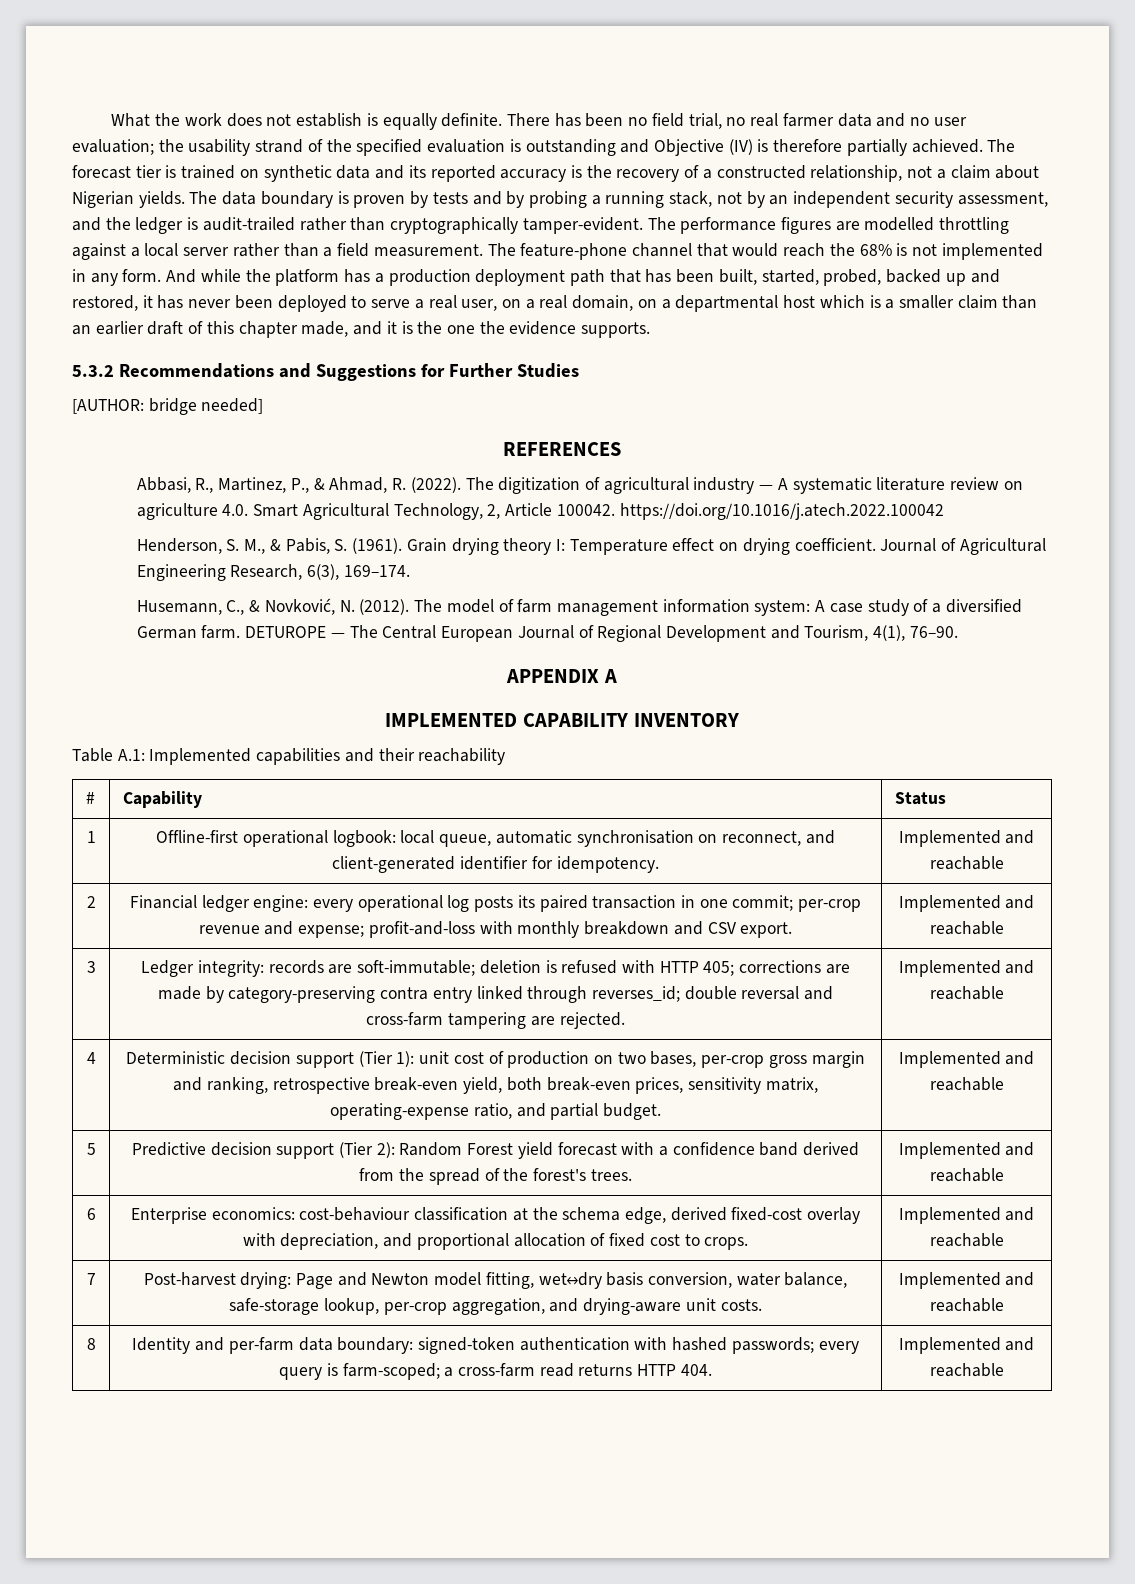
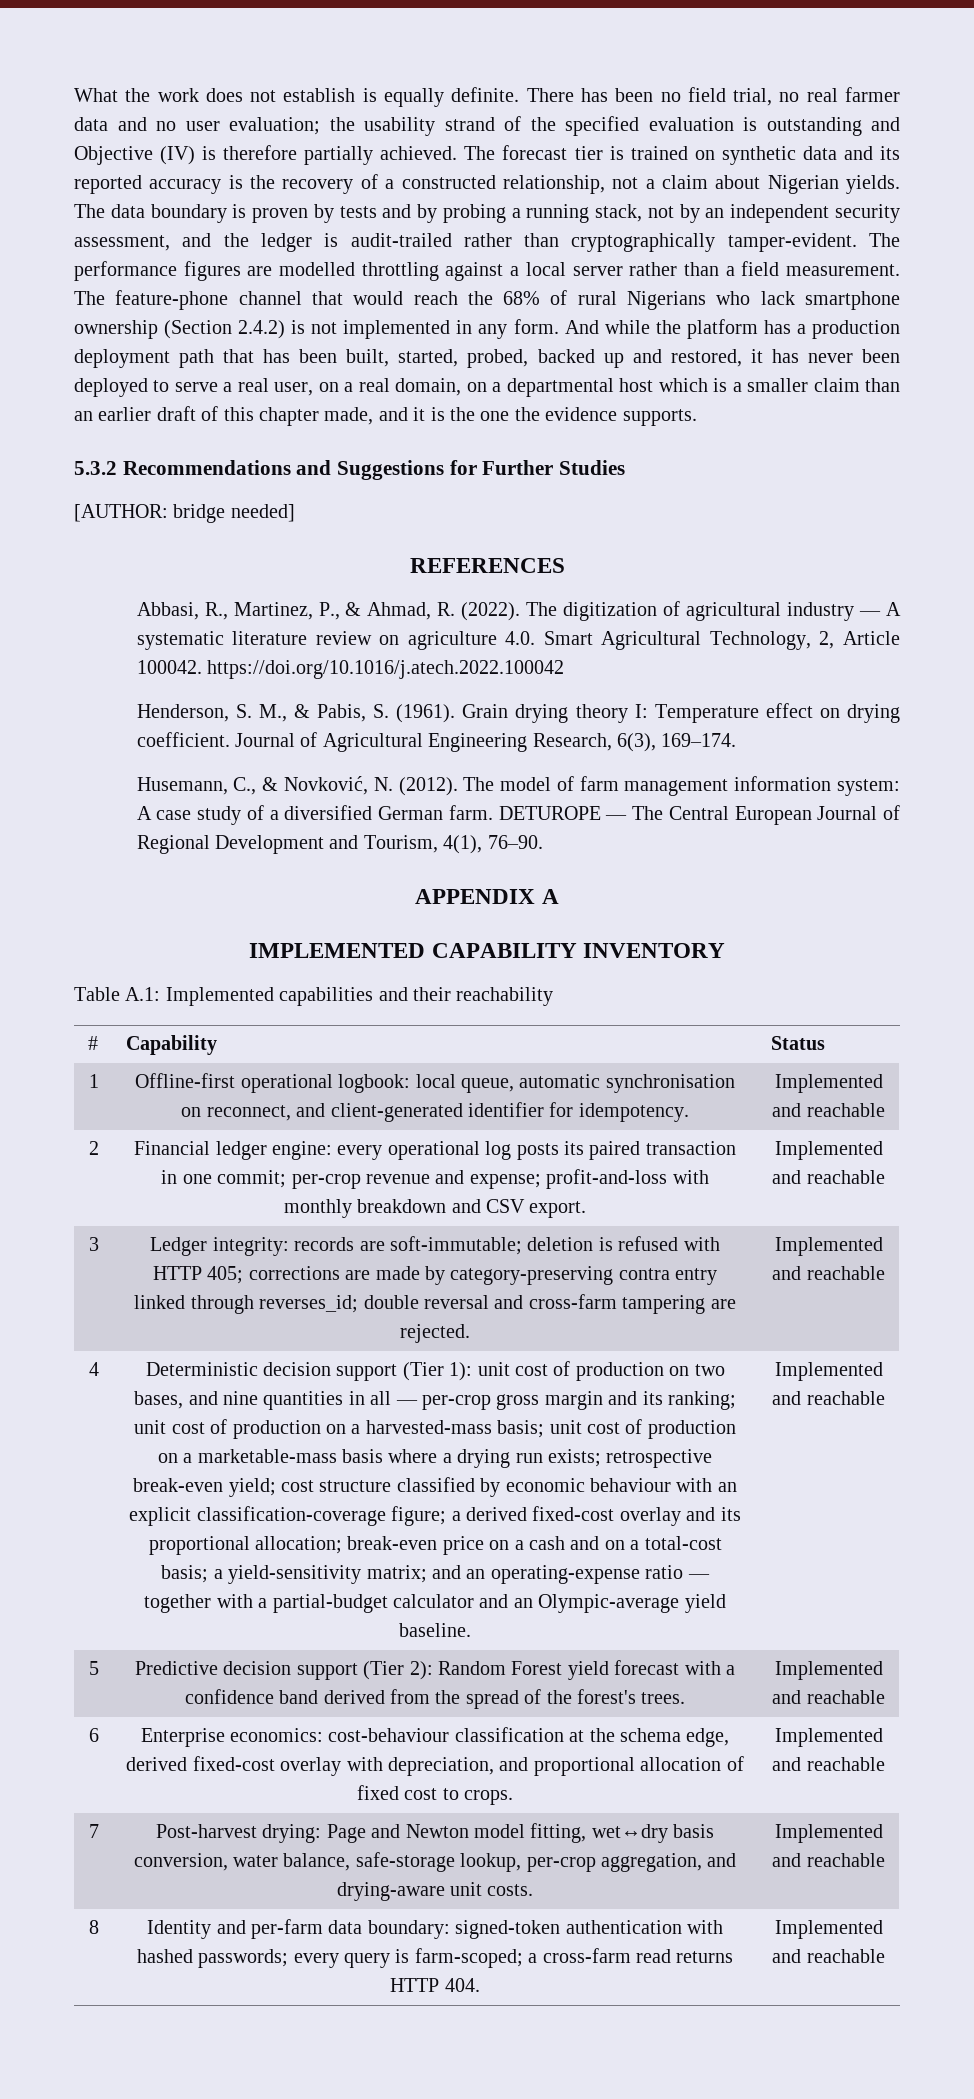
- The feature-phone channel that would reach the 68% is not implemented in any form.
+ The feature-phone channel that would reach the 68% of rural Nigerians who lack smartphone ownership (Section 2.4.2) is not implemented in any form.
- Deterministic decision support (Tier 1): unit cost of production on two bases, per-crop gross margin and ranking, retrospective break-even yield, both break-even prices, sensitivity matrix, operating-expense ratio, and partial budget.
+ Deterministic decision support (Tier 1): unit cost of production on two bases, and nine quantities in all — per-crop gross margin and its ranking; unit cost of production on a harvested-mass basis; unit cost of production on a marketable-mass basis where a drying run exists; retrospective break-even yield; cost structure classified by economic behaviour with an explicit classification-coverage figure; a derived fixed-cost overlay and its proportional allocation; break-even price on a cash and on a total-cost basis; a yield-sensitivity matrix; and an operating-expense ratio — together with a partial-budget calculator and an Olympic-average yield baseline.

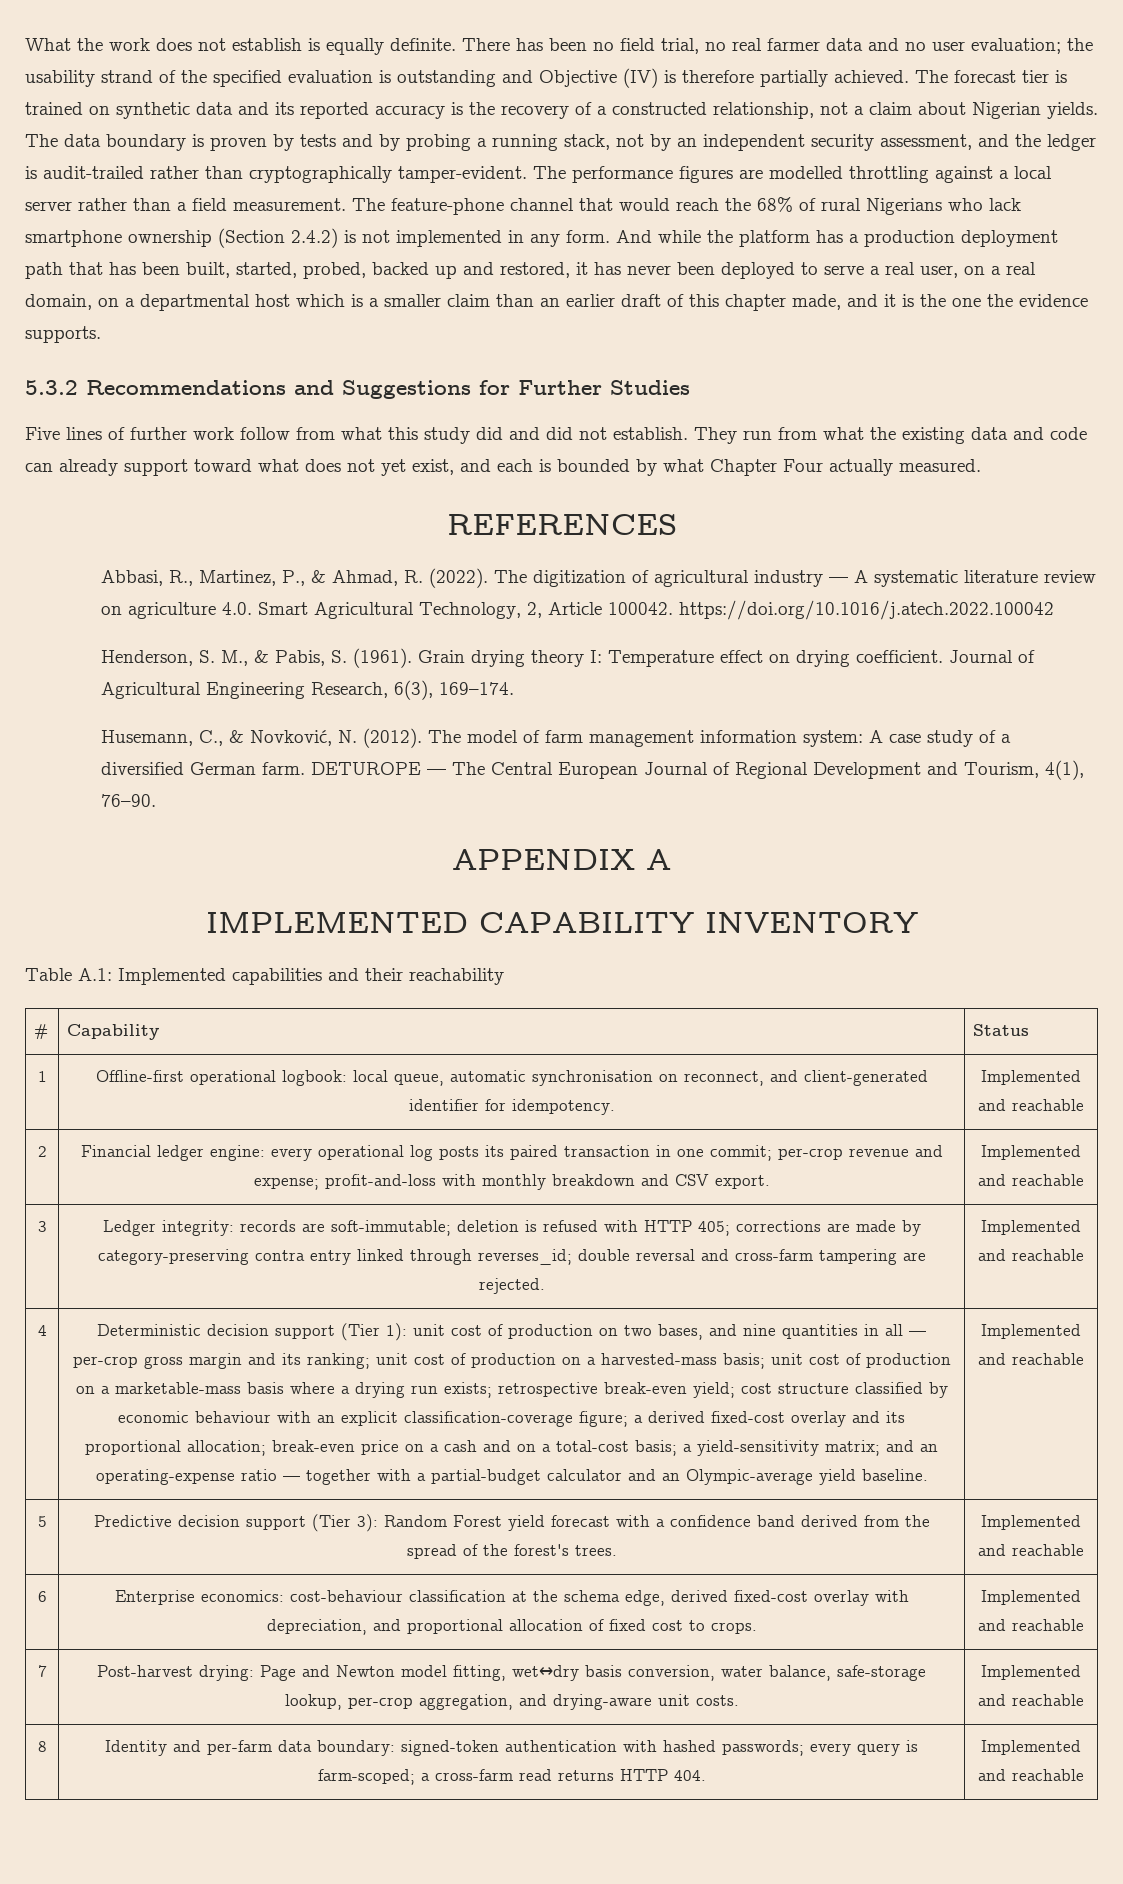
- [AUTHOR: bridge needed]
+ Five lines of further work follow from what this study did and did not establish. They run from what the existing data and code can already support toward what does not yet exist, and each is bounded by what Chapter Four actually measured.
- 5 | Predictive decision support (Tier 2): Random Forest yield forecast with a confidence band derived from the spread of the forest's trees. | Implemented and reachable
+ 5 | Predictive decision support (Tier 3): Random Forest yield forecast with a confidence band derived from the spread of the forest's trees. | Implemented and reachable

